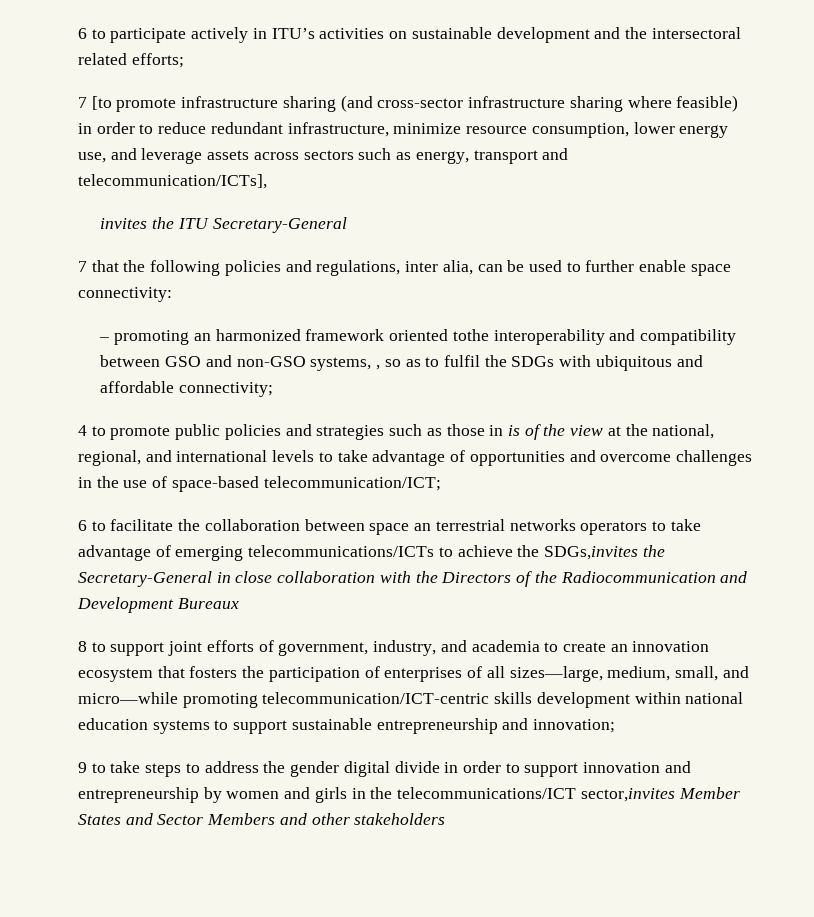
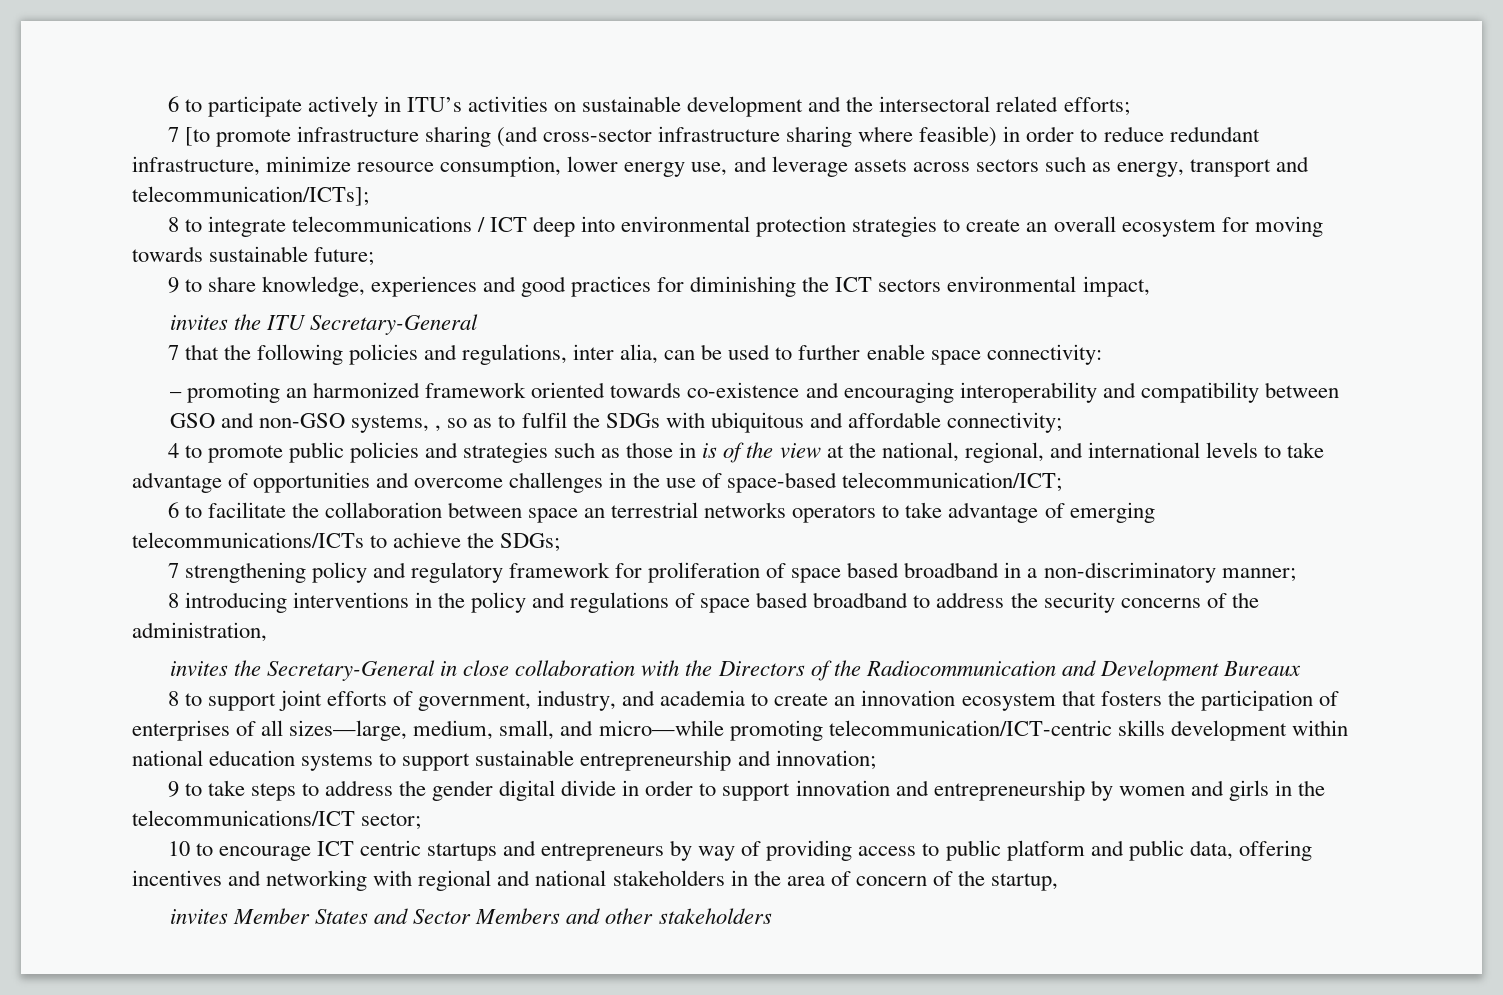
- 7 [to promote infrastructure sharing (and cross-sector infrastructure sharing where feasible) in order to reduce redundant infrastructure, minimize resource consumption, lower energy use, and leverage assets across sectors such as energy, transport and telecommunication/ICTs],
+ 7 [to promote infrastructure sharing (and cross-sector infrastructure sharing where feasible) in order to reduce redundant infrastructure, minimize resource consumption, lower energy use, and leverage assets across sectors such as energy, transport and telecommunication/ICTs];
+ 8 to integrate telecommunications / ICT deep into environmental protection strategies to create an overall ecosystem for moving towards sustainable future;
+ 9 to share knowledge, experiences and good practices for diminishing the ICT sectors environmental impact,
- – promoting an harmonized framework oriented tothe interoperability and compatibility between GSO and non-GSO systems, , so as to fulfil the SDGs with ubiquitous and affordable connectivity;
+ – promoting an harmonized framework oriented towards co-existence and encouraging interoperability and compatibility between GSO and non-GSO systems, , so as to fulfil the SDGs with ubiquitous and affordable connectivity;
- 6 to facilitate the collaboration between space an terrestrial networks operators to take advantage of emerging telecommunications/ICTs to achieve the SDGs,invites the Secretary-General in close collaboration with the Directors of the Radiocommunication and Development Bureaux
+ 6 to facilitate the collaboration between space an terrestrial networks operators to take advantage of emerging telecommunications/ICTs to achieve the SDGs;
+ 7 strengthening policy and regulatory framework for proliferation of space based broadband in a non-discriminatory manner;
+ 8 introducing interventions in the policy and regulations of space based broadband to address the security concerns of the administration,
+ invites the Secretary-General in close collaboration with the Directors of the Radiocommunication and Development Bureaux
- 9 to take steps to address the gender digital divide in order to support innovation and entrepreneurship by women and girls in the telecommunications/ICT sector,invites Member States and Sector Members and other stakeholders
+ 9 to take steps to address the gender digital divide in order to support innovation and entrepreneurship by women and girls in the telecommunications/ICT sector;
+ 10 to encourage ICT centric startups and entrepreneurs by way of providing access to public platform and public data, offering incentives and networking with regional and national stakeholders in the area of concern of the startup,
+ invites Member States and Sector Members and other stakeholders

